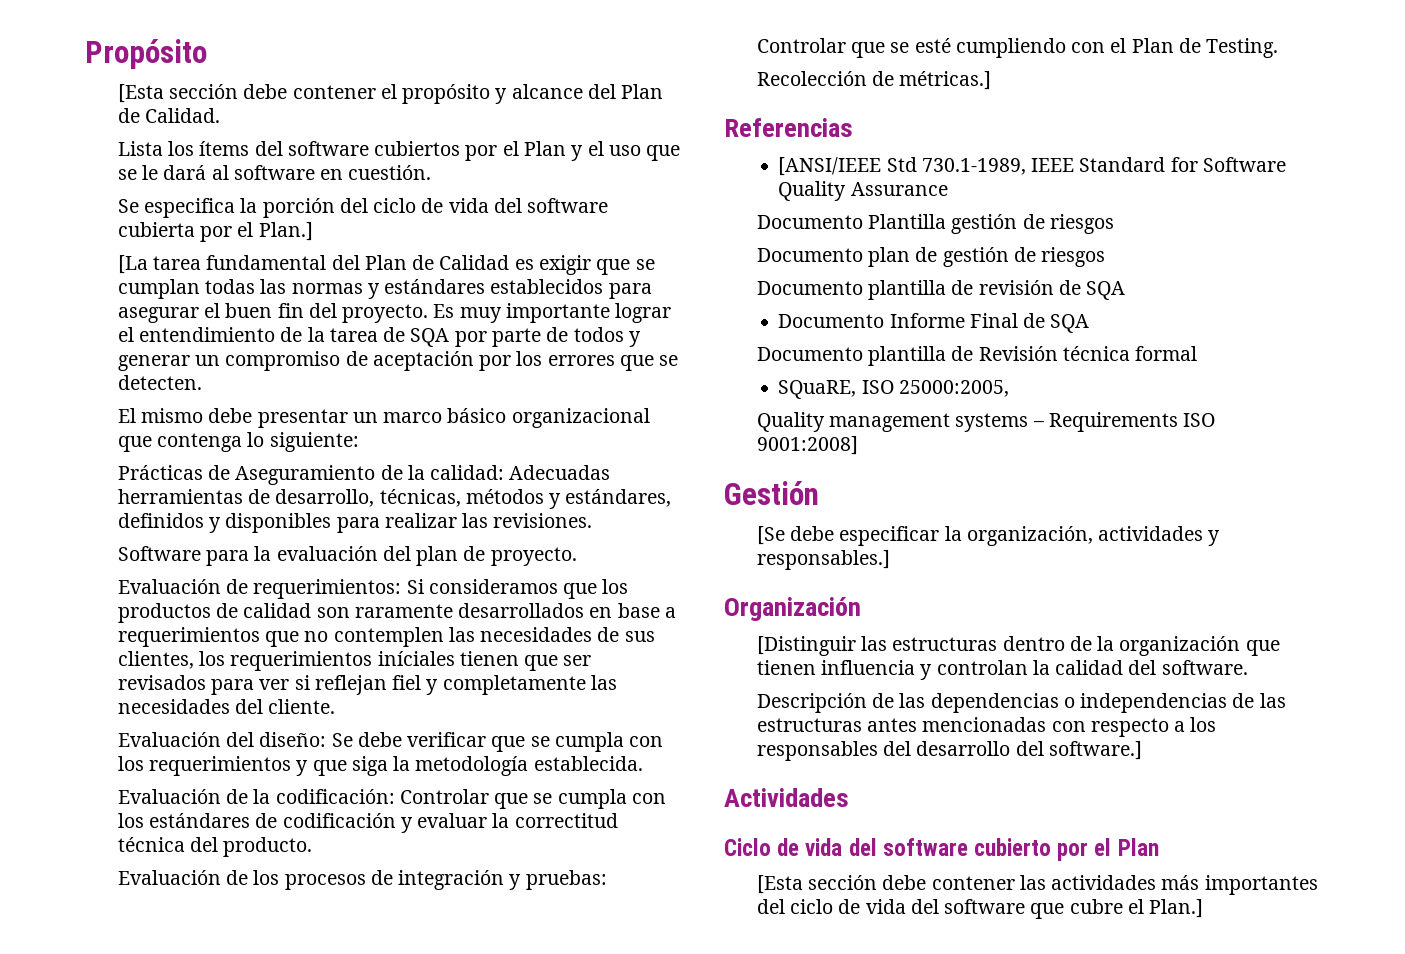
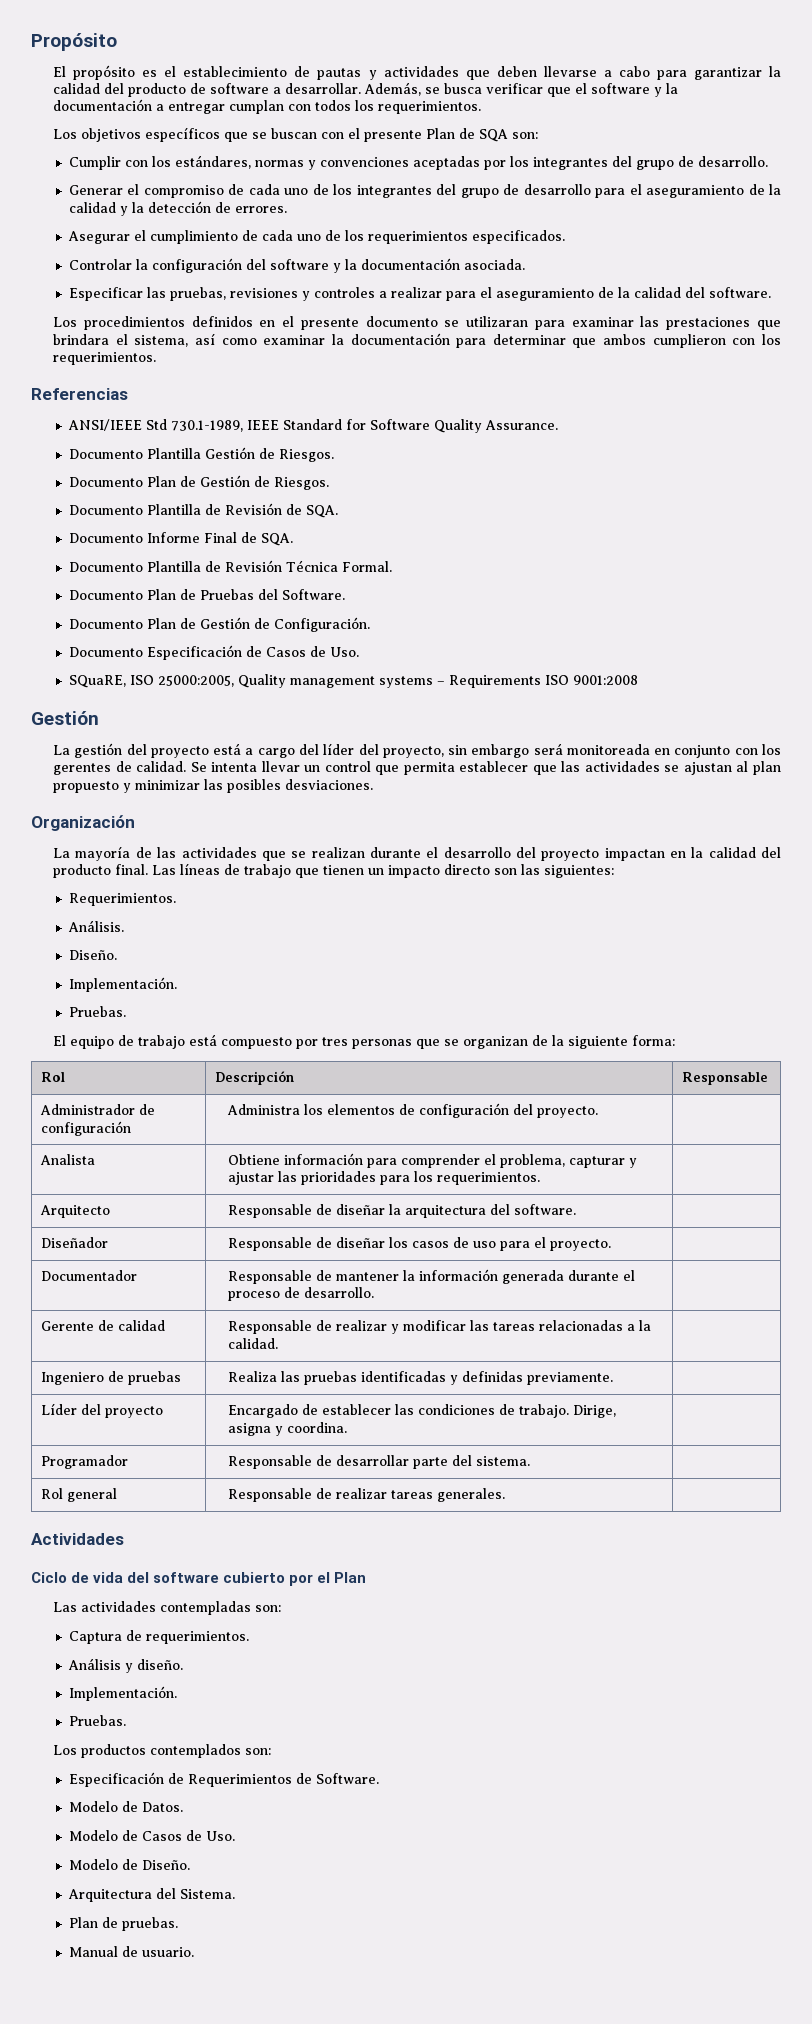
- [Esta sección debe contener el propósito y alcance del Plan de Calidad.
- Lista los ítems del software cubiertos por el Plan y el uso que se le dará al software en cuestión.
- Se especifica la porción del ciclo de vida del software cubierta por el Plan.]
- [La tarea fundamental del Plan de Calidad es exigir que se cumplan todas las normas y estándares establecidos para asegurar el buen fin del proyecto. Es muy importante lograr el entendimiento de la tarea de SQA por parte de todos y generar un compromiso de aceptación por los errores que se detecten.
- El mismo debe presentar un marco básico organizacional que contenga lo siguiente:
- Prácticas de Aseguramiento de la calidad: Adecuadas herramientas de desarrollo, técnicas, métodos y estándares, definidos y disponibles para realizar las revisiones.
- Software para la evaluación del plan de proyecto.
- Evaluación de requerimientos: Si consideramos que los productos de calidad son raramente desarrollados en base a requerimientos que no contemplen las necesidades de sus clientes, los requerimientos iníciales tienen que ser revisados para ver si reflejan fiel y completamente las necesidades del cliente.
- Evaluación del diseño: Se debe verificar que se cumpla con los requerimientos y que siga la metodología establecida.
- Evaluación de la codificación: Controlar que se cumpla con los estándares de codificación y evaluar la correctitud técnica del producto.
- Evaluación de los procesos de integración y pruebas: Controlar que se esté cumpliendo con el Plan de Testing.
- Recolección de métricas.]
+ El propósito es el establecimiento de pautas y actividades que deben llevarse a cabo para garantizar la calidad del producto de software a desarrollar. Además, se busca verificar que el software y la documentación a entregar cumplan con todos los requerimientos.
+ Los objetivos específicos que se buscan con el presente Plan de SQA son:
+ Cumplir con los estándares, normas y convenciones aceptadas por los integrantes del grupo de desarrollo.
+ Generar el compromiso de cada uno de los integrantes del grupo de desarrollo para el aseguramiento de la calidad y la detección de errores.
+ Asegurar el cumplimiento de cada uno de los requerimientos especificados.
+ Controlar la configuración del software y la documentación asociada.
+ Especificar las pruebas, revisiones y controles a realizar para el aseguramiento de la calidad del software.
+ Los procedimientos definidos en el presente documento se utilizaran para examinar las prestaciones que brindara el sistema, así como examinar la documentación para determinar que ambos cumplieron con los requerimientos.
- [ANSI/IEEE Std 730.1-1989, IEEE Standard for Software Quality Assurance
- Documento Plantilla gestión de riesgos
- Documento plan de gestión de riesgos
- Documento plantilla de revisión de SQA
+ ANSI/IEEE Std 730.1-1989, IEEE Standard for Software Quality Assurance.
+ Documento Plantilla Gestión de Riesgos.
+ Documento Plan de Gestión de Riesgos.
+ Documento Plantilla de Revisión de SQA.
- Documento Informe Final de SQA
- Documento plantilla de Revisión técnica formal
+ Documento Informe Final de SQA.
+ Documento Plantilla de Revisión Técnica Formal.
+ Documento Plan de Pruebas del Software.
+ Documento Plan de Gestión de Configuración.
+ Documento Especificación de Casos de Uso.
- SQuaRE, ISO 25000:2005,
- Quality management systems – Requirements ISO 9001:2008]
+ SQuaRE, ISO 25000:2005, Quality management systems – Requirements ISO 9001:2008
- [Se debe especificar la organización, actividades y responsables.]
+ La gestión del proyecto está a cargo del líder del proyecto, sin embargo será monitoreada en conjunto con los gerentes de calidad. Se intenta llevar un control que permita establecer que las actividades se ajustan al plan propuesto y minimizar las posibles desviaciones.
  Organización
- [Distinguir las estructuras dentro de la organización que tienen influencia y controlan la calidad del software.
- Descripción de las dependencias o independencias de las estructuras antes mencionadas con respecto a los responsables del desarrollo del software.]
+ La mayoría de las actividades que se realizan durante el desarrollo del proyecto impactan en la calidad del producto final. Las líneas de trabajo que tienen un impacto directo son las siguientes:
+ Requerimientos.
+ Análisis.
+ Diseño.
+ Implementación.
+ Pruebas.
+ El equipo de trabajo está compuesto por tres personas que se organizan de la siguiente forma:
+ Rol | Descripción | Responsable
+ Administrador de configuración | Administra los elementos de configuración del proyecto. |
+ Analista | Obtiene información para comprender el problema, capturar y ajustar las prioridades para los requerimientos. |
+ Arquitecto | Responsable de diseñar la arquitectura del software. |
+ Diseñador | Responsable de diseñar los casos de uso para el proyecto. |
+ Documentador | Responsable de mantener la información generada durante el proceso de desarrollo. |
+ Gerente de calidad | Responsable de realizar y modificar las tareas relacionadas a la calidad. |
+ Ingeniero de pruebas | Realiza las pruebas identificadas y definidas previamente. |
+ Líder del proyecto | Encargado de establecer las condiciones de trabajo. Dirige, asigna y coordina. |
+ Programador | Responsable de desarrollar parte del sistema. |
+ Rol general | Responsable de realizar tareas generales. |
- [Esta sección debe contener las actividades más importantes del ciclo de vida del software que cubre el Plan.]
+ Las actividades contempladas son:
+ Captura de requerimientos.
+ Análisis y diseño.
+ Implementación.
+ Pruebas.
+ Los productos contemplados son:
+ Especificación de Requerimientos de Software.
+ Modelo de Datos.
+ Modelo de Casos de Uso.
+ Modelo de Diseño.
+ Arquitectura del Sistema.
+ Plan de pruebas.
+ Manual de usuario.

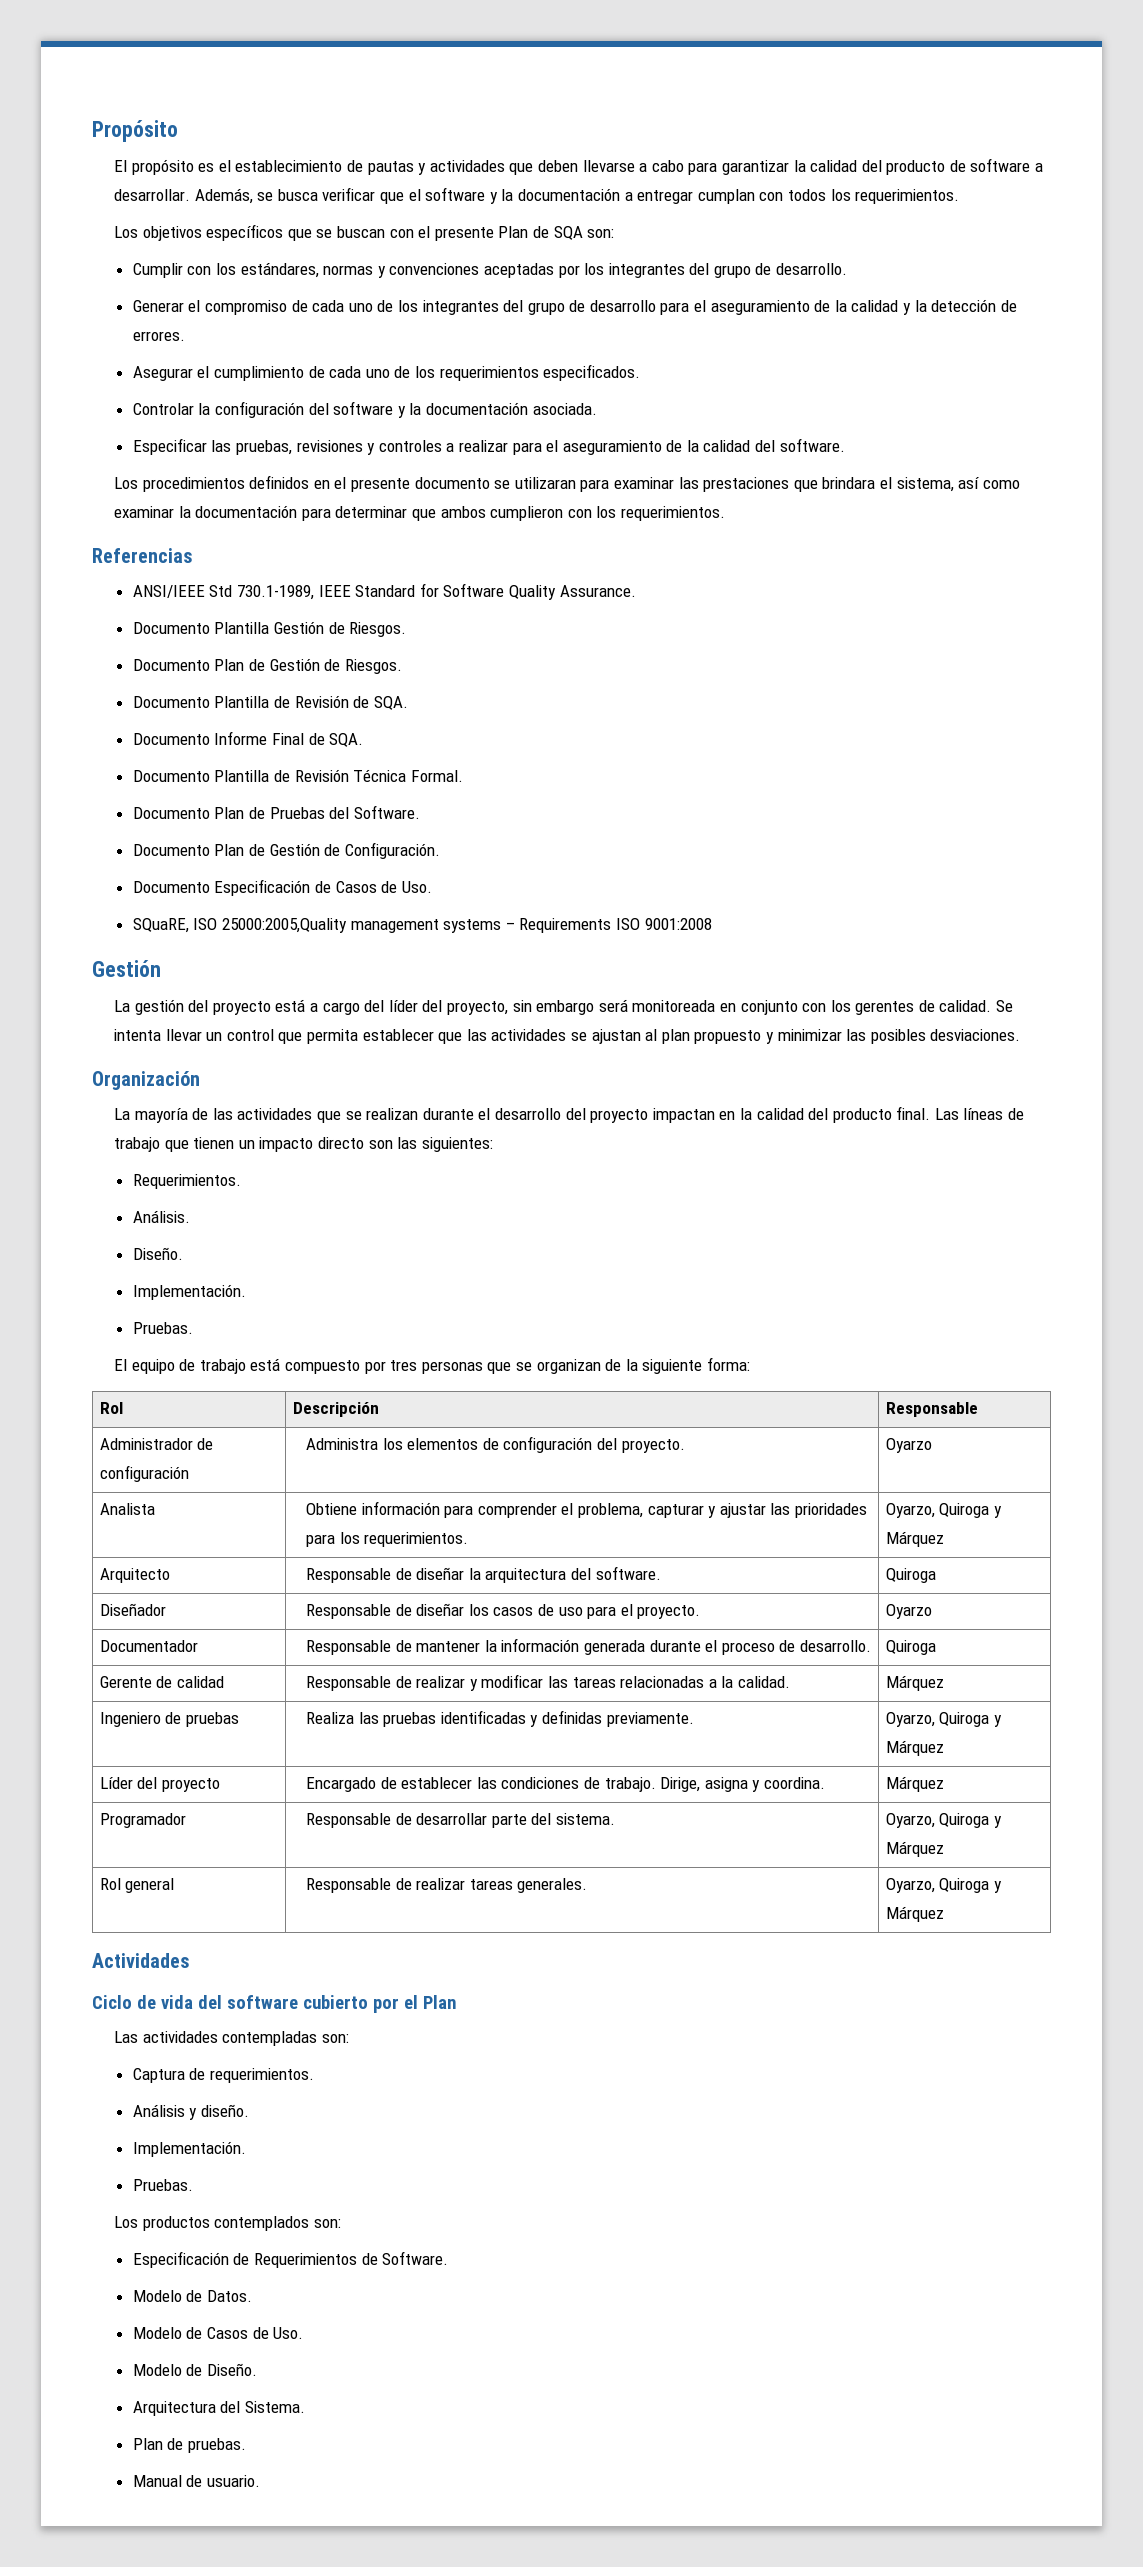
- SQuaRE, ISO 25000:2005, Quality management systems – Requirements ISO 9001:2008
+ SQuaRE, ISO 25000:2005,Quality management systems – Requirements ISO 9001:2008
- Administrador de configuración | Administra los elementos de configuración del proyecto. |
+ Administrador de configuración | Administra los elementos de configuración del proyecto. | Oyarzo
- Analista | Obtiene información para comprender el problema, capturar y ajustar las prioridades para los requerimientos. |
+ Analista | Obtiene información para comprender el problema, capturar y ajustar las prioridades para los requerimientos. | Oyarzo, Quiroga y Márquez
- Arquitecto | Responsable de diseñar la arquitectura del software. |
+ Arquitecto | Responsable de diseñar la arquitectura del software. | Quiroga
- Diseñador | Responsable de diseñar los casos de uso para el proyecto. |
+ Diseñador | Responsable de diseñar los casos de uso para el proyecto. | Oyarzo
- Documentador | Responsable de mantener la información generada durante el proceso de desarrollo. |
+ Documentador | Responsable de mantener la información generada durante el proceso de desarrollo. | Quiroga
- Gerente de calidad | Responsable de realizar y modificar las tareas relacionadas a la calidad. |
+ Gerente de calidad | Responsable de realizar y modificar las tareas relacionadas a la calidad. | Márquez
- Ingeniero de pruebas | Realiza las pruebas identificadas y definidas previamente. |
+ Ingeniero de pruebas | Realiza las pruebas identificadas y definidas previamente. | Oyarzo, Quiroga y Márquez
- Líder del proyecto | Encargado de establecer las condiciones de trabajo. Dirige, asigna y coordina. |
+ Líder del proyecto | Encargado de establecer las condiciones de trabajo. Dirige, asigna y coordina. | Márquez
- Programador | Responsable de desarrollar parte del sistema. |
+ Programador | Responsable de desarrollar parte del sistema. | Oyarzo, Quiroga y Márquez
- Rol general | Responsable de realizar tareas generales. |
+ Rol general | Responsable de realizar tareas generales. | Oyarzo, Quiroga y Márquez

